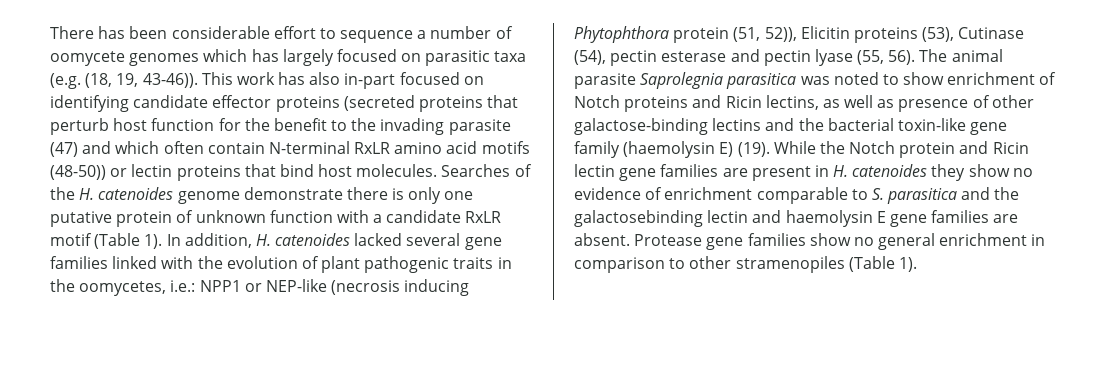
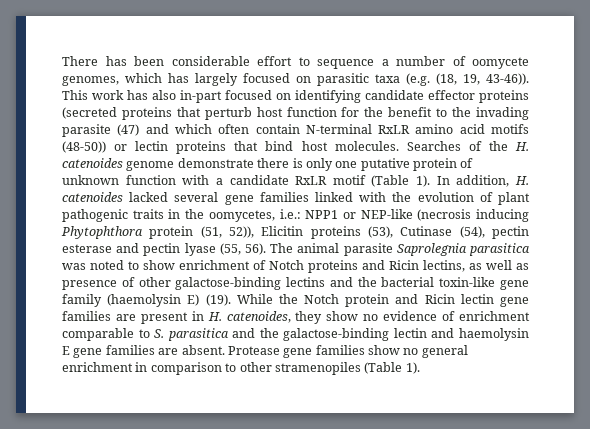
- There has been considerable effort to sequence a number of oomycete genomes which has largely focused on parasitic taxa (e.g. (18, 19, 43-46)).
+ There has been considerable effort to sequence a number of oomycete genomes, which has largely focused on parasitic taxa (e.g. (18, 19, 43-46)).
- While the Notch protein and Ricin lectin gene families are present in H. catenoides they show no evidence of enrichment comparable to S. parasitica and the galactosebinding lectin and haemolysin E gene families are absent.
+ While the Notch protein and Ricin lectin gene families are present in H. catenoides, they show no evidence of enrichment comparable to S. parasitica and the galactose-binding lectin and haemolysin E gene families are absent.

